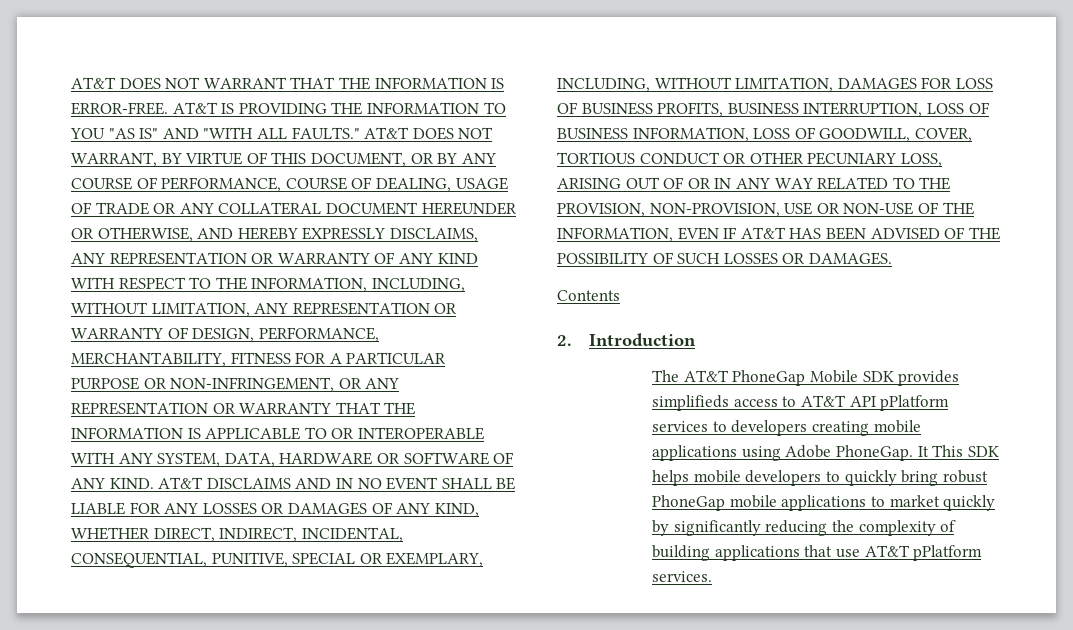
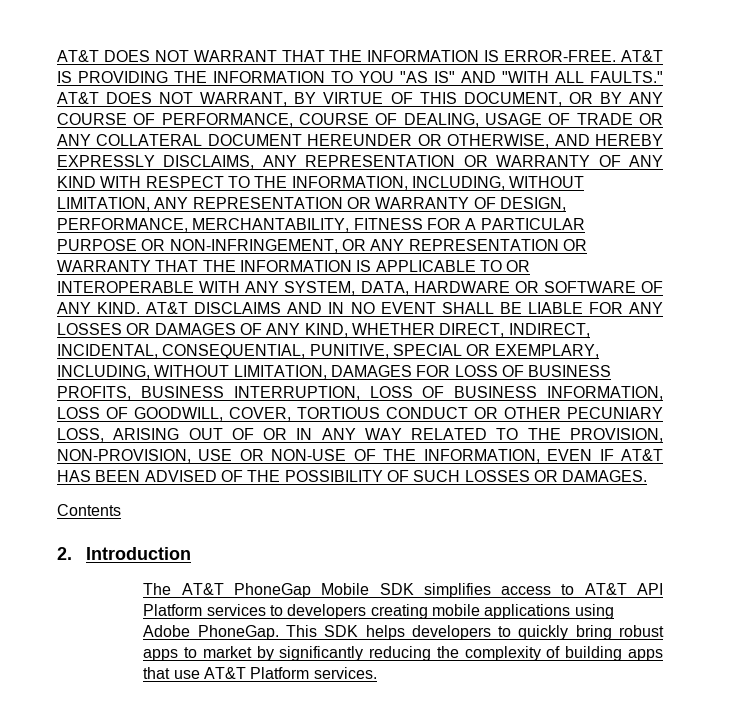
- The AT&T PhoneGap Mobile SDK provides simplifieds access to AT&T API pPlatform services to developers creating mobile applications using Adobe PhoneGap.
+ The AT&T PhoneGap Mobile SDK simplifies access to AT&T API Platform services to developers creating mobile applications using Adobe PhoneGap.
- It This SDK helps mobile developers to quickly bring robust PhoneGap mobile applications to market quickly by significantly reducing the complexity of building applications that use AT&T pPlatform services.
+ This SDK helps developers to quickly bring robust apps to market by significantly reducing the complexity of building apps that use AT&T Platform services.

